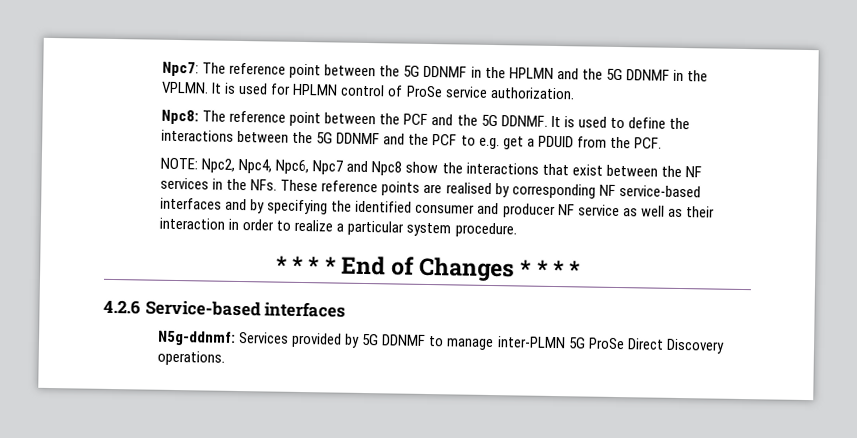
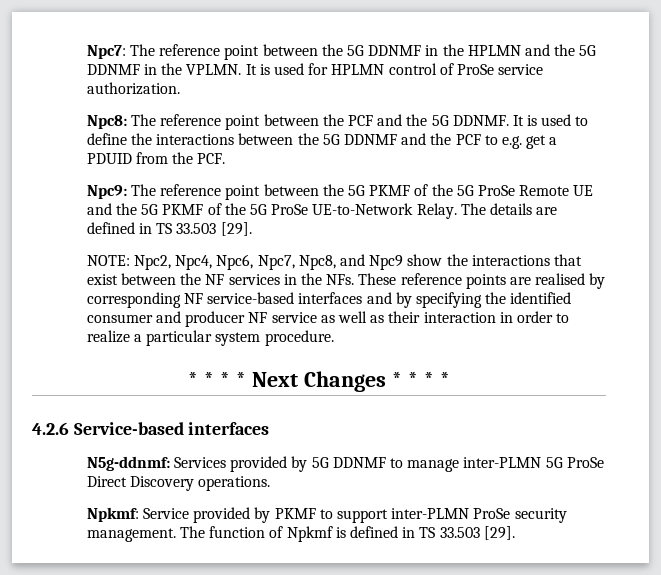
+ Npc9: The reference point between the 5G PKMF of the 5G ProSe Remote UE and the 5G PKMF of the 5G ProSe UE-to-Network Relay. The details are defined in TS 33.503 [29].
- NOTE: Npc2, Npc4, Npc6, Npc7 and Npc8 show the interactions that exist between the NF services in the NFs. These reference points are realised by corresponding NF service-based interfaces and by specifying the identified consumer and producer NF service as well as their interaction in order to realize a particular system procedure.
+ NOTE: Npc2, Npc4, Npc6, Npc7, Npc8, and Npc9 show the interactions that exist between the NF services in the NFs. These reference points are realised by corresponding NF service-based interfaces and by specifying the identified consumer and producer NF service as well as their interaction in order to realize a particular system procedure.
- * * * * End of Changes * * * *
+ * * * * Next Changes * * * *
+ Npkmf: Service provided by PKMF to support inter-PLMN ProSe security management. The function of Npkmf is defined in TS 33.503 [29].

